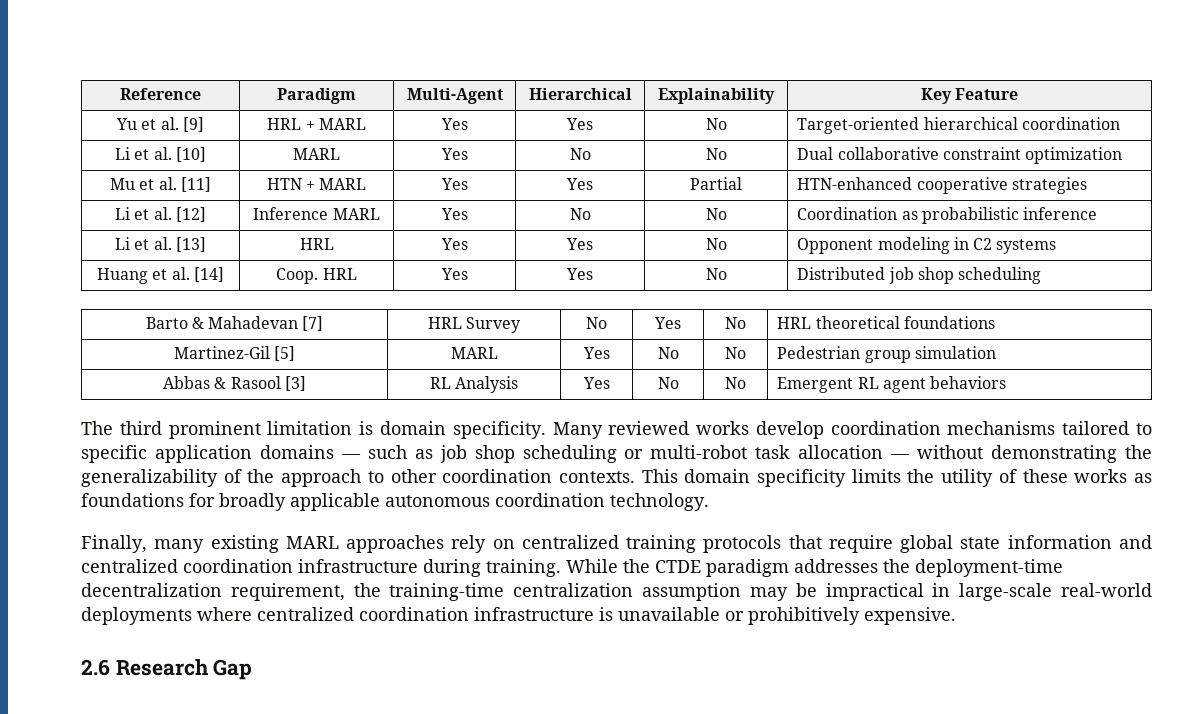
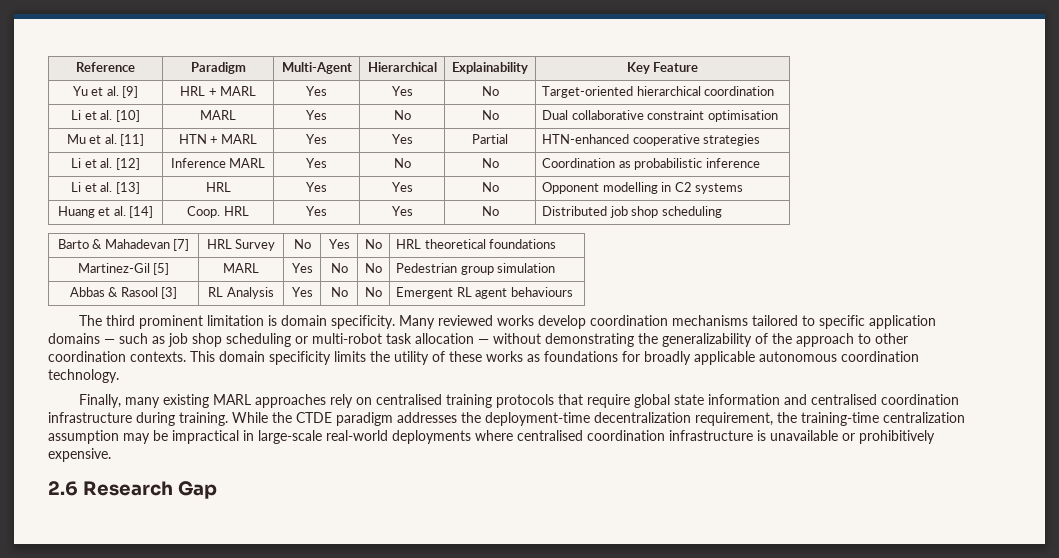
- Li et al. [10] | MARL | Yes | No | No | Dual collaborative constraint optimization
+ Li et al. [10] | MARL | Yes | No | No | Dual collaborative constraint optimisation
- Li et al. [13] | HRL | Yes | Yes | No | Opponent modeling in C2 systems
+ Li et al. [13] | HRL | Yes | Yes | No | Opponent modelling in C2 systems
- Abbas & Rasool [3] | RL Analysis | Yes | No | No | Emergent RL agent behaviors
+ Abbas & Rasool [3] | RL Analysis | Yes | No | No | Emergent RL agent behaviours
- Finally, many existing MARL approaches rely on centralized training protocols that require global state information and centralized coordination infrastructure during training.
+ Finally, many existing MARL approaches rely on centralised training protocols that require global state information and centralised coordination infrastructure during training.
- While the CTDE paradigm addresses the deployment-time decentralization requirement, the training-time centralization assumption may be impractical in large-scale real-world deployments where centralized coordination infrastructure is unavailable or prohibitively expensive.
+ While the CTDE paradigm addresses the deployment-time decentralization requirement, the training-time centralization assumption may be impractical in large-scale real-world deployments where centralised coordination infrastructure is unavailable or prohibitively expensive.

